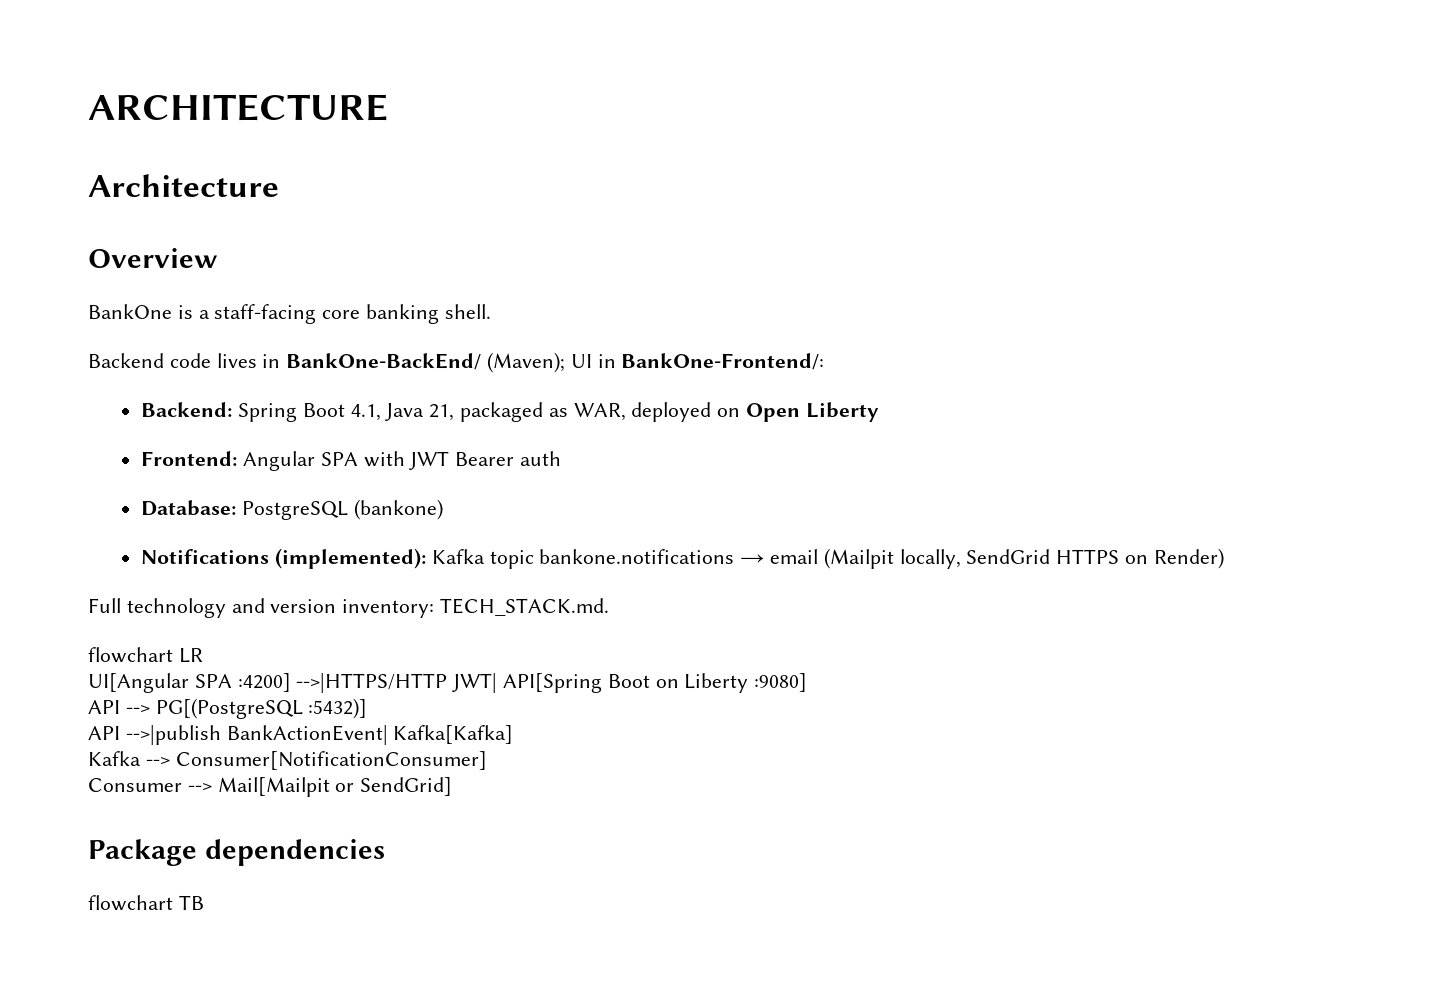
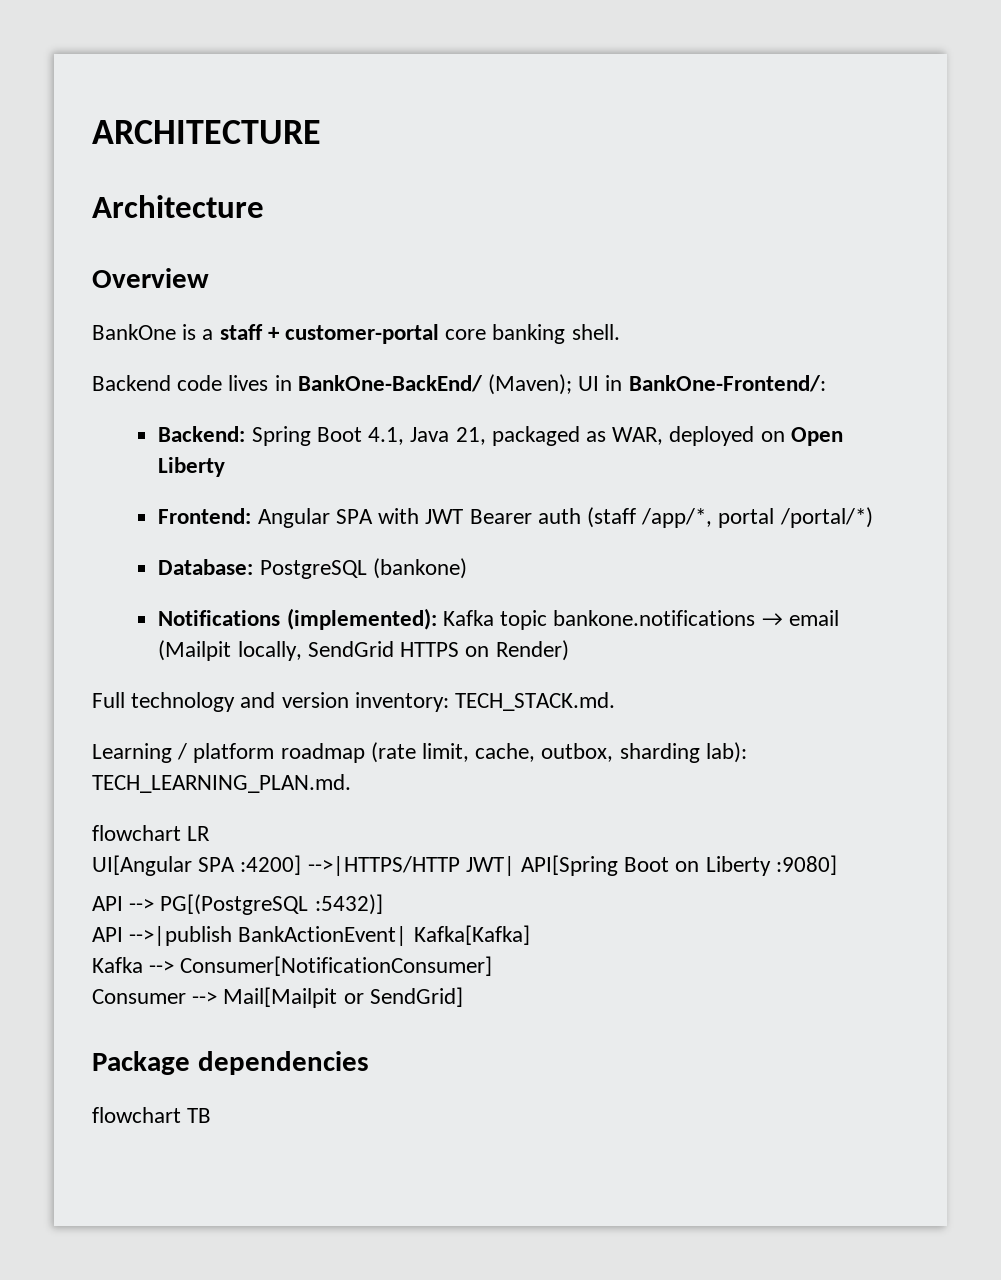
- BankOne is a staff-facing core banking shell.
+ BankOne is a staff + customer-portal core banking shell.
- Frontend: Angular SPA with JWT Bearer auth
+ Frontend: Angular SPA with JWT Bearer auth (staff /app/*, portal /portal/*)
+ Learning / platform roadmap (rate limit, cache, outbox, sharding lab): TECH_LEARNING_PLAN.md.

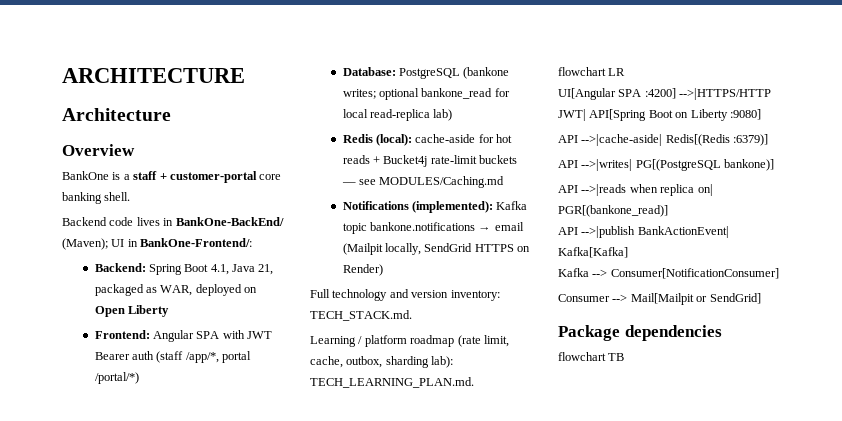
- Database: PostgreSQL (bankone)
+ Database: PostgreSQL (bankone writes; optional bankone_read for local read-replica lab)
+ Redis (local): cache-aside for hot reads + Bucket4j rate-limit buckets — see MODULES/Caching.md
- API --> PG[(PostgreSQL :5432)]
+ API -->|cache-aside| Redis[(Redis :6379)]
+ API -->|writes| PG[(PostgreSQL bankone)]
+ API -->|reads when replica on| PGR[(bankone_read)]

